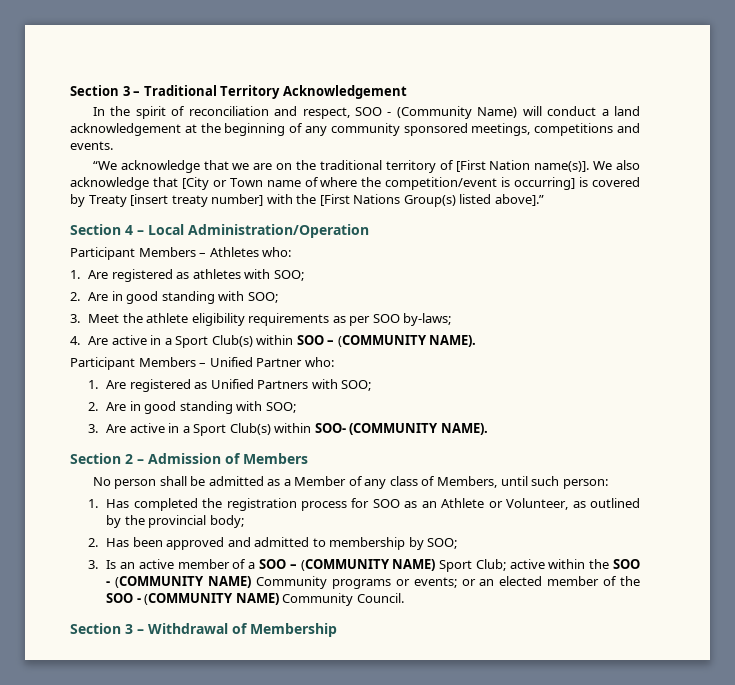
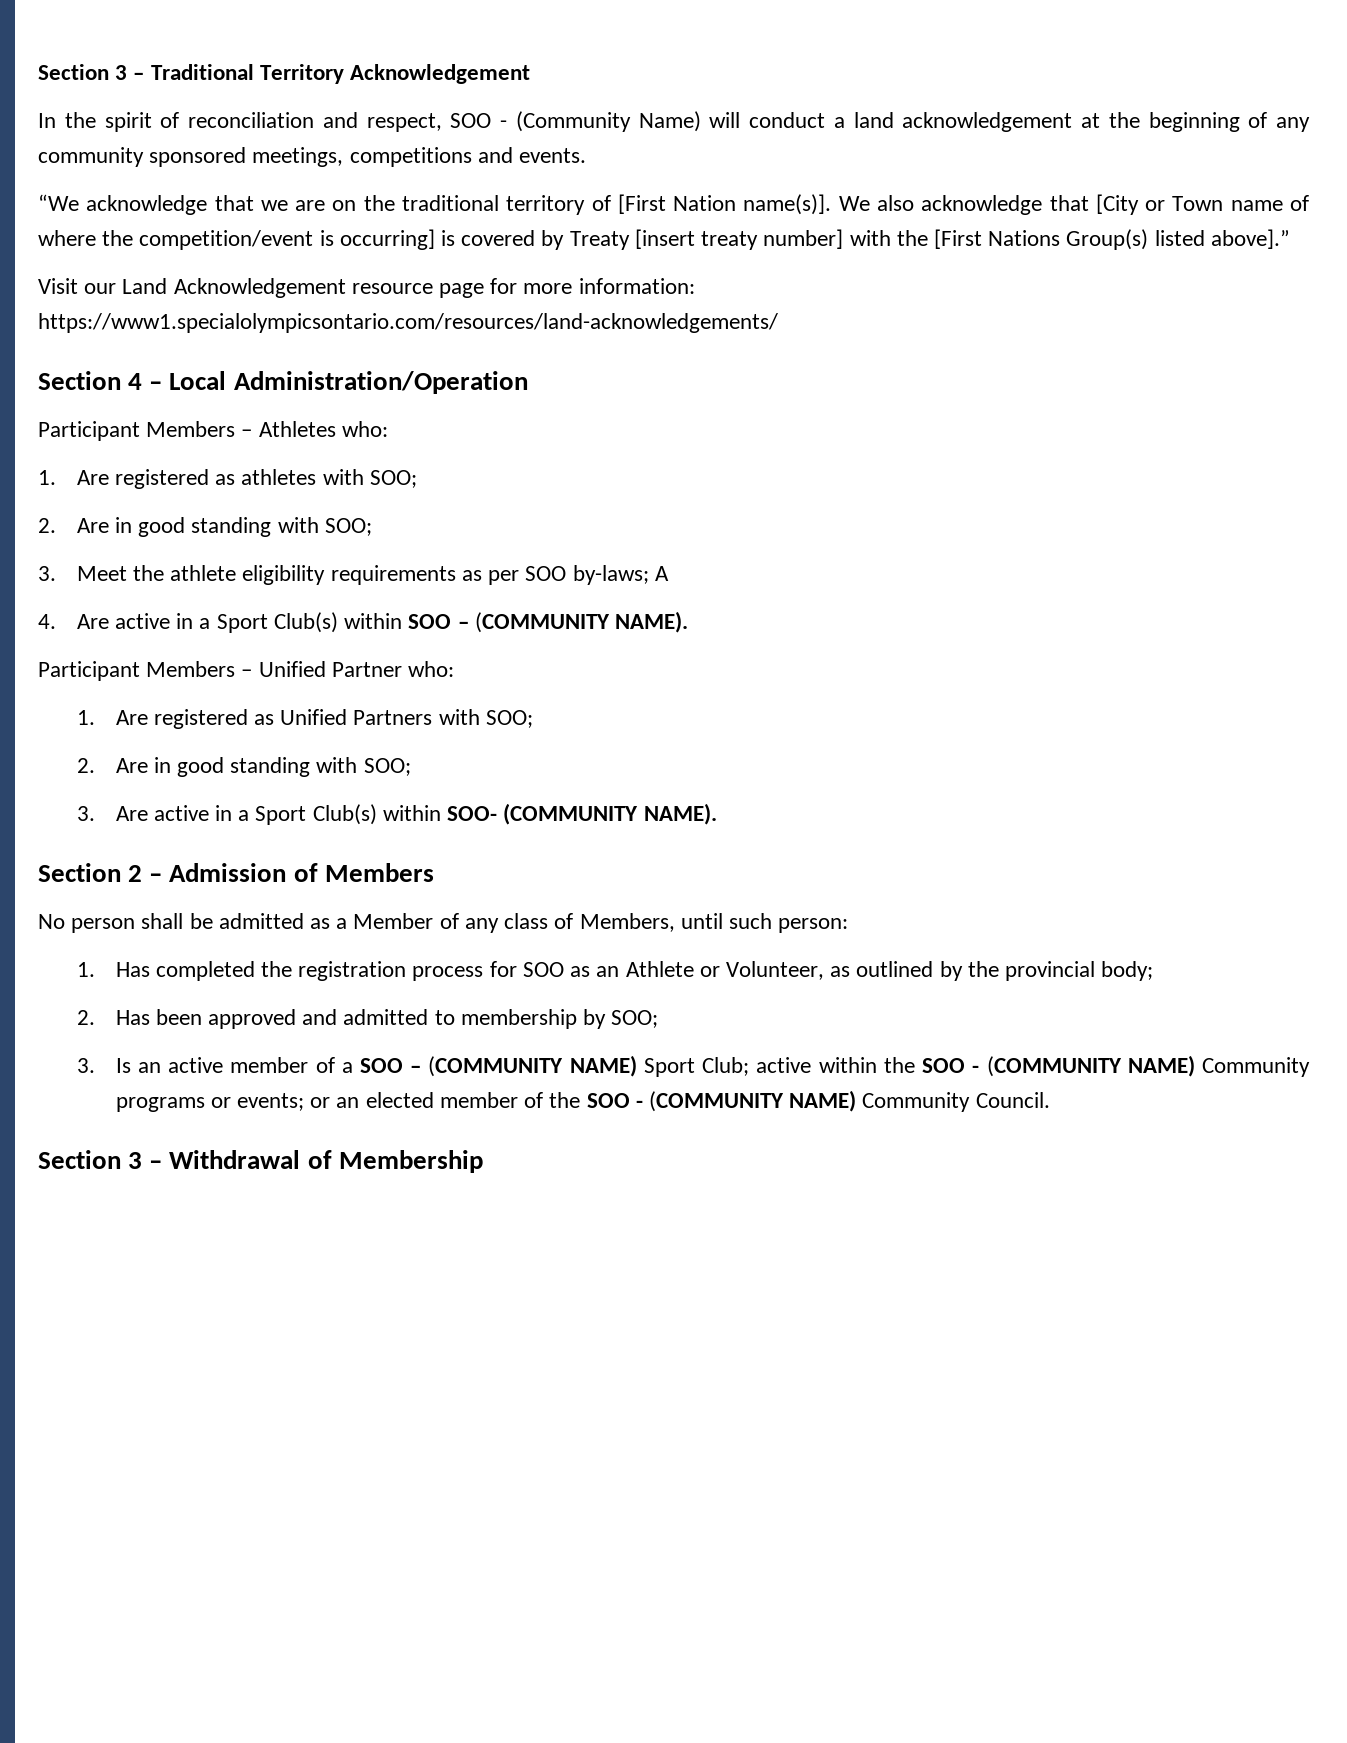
+ Visit our Land Acknowledgement resource page for more information: https://www1.specialolympicsontario.com/resources/land-acknowledgements/
- 3. Meet the athlete eligibility requirements as per SOO by-laws;
+ 3. Meet the athlete eligibility requirements as per SOO by-laws; A

